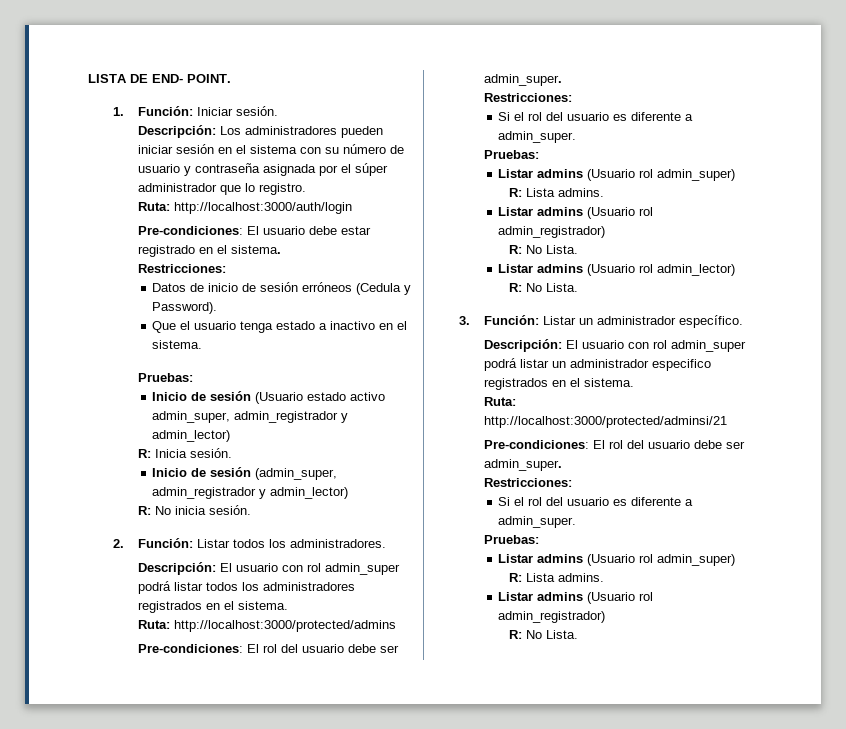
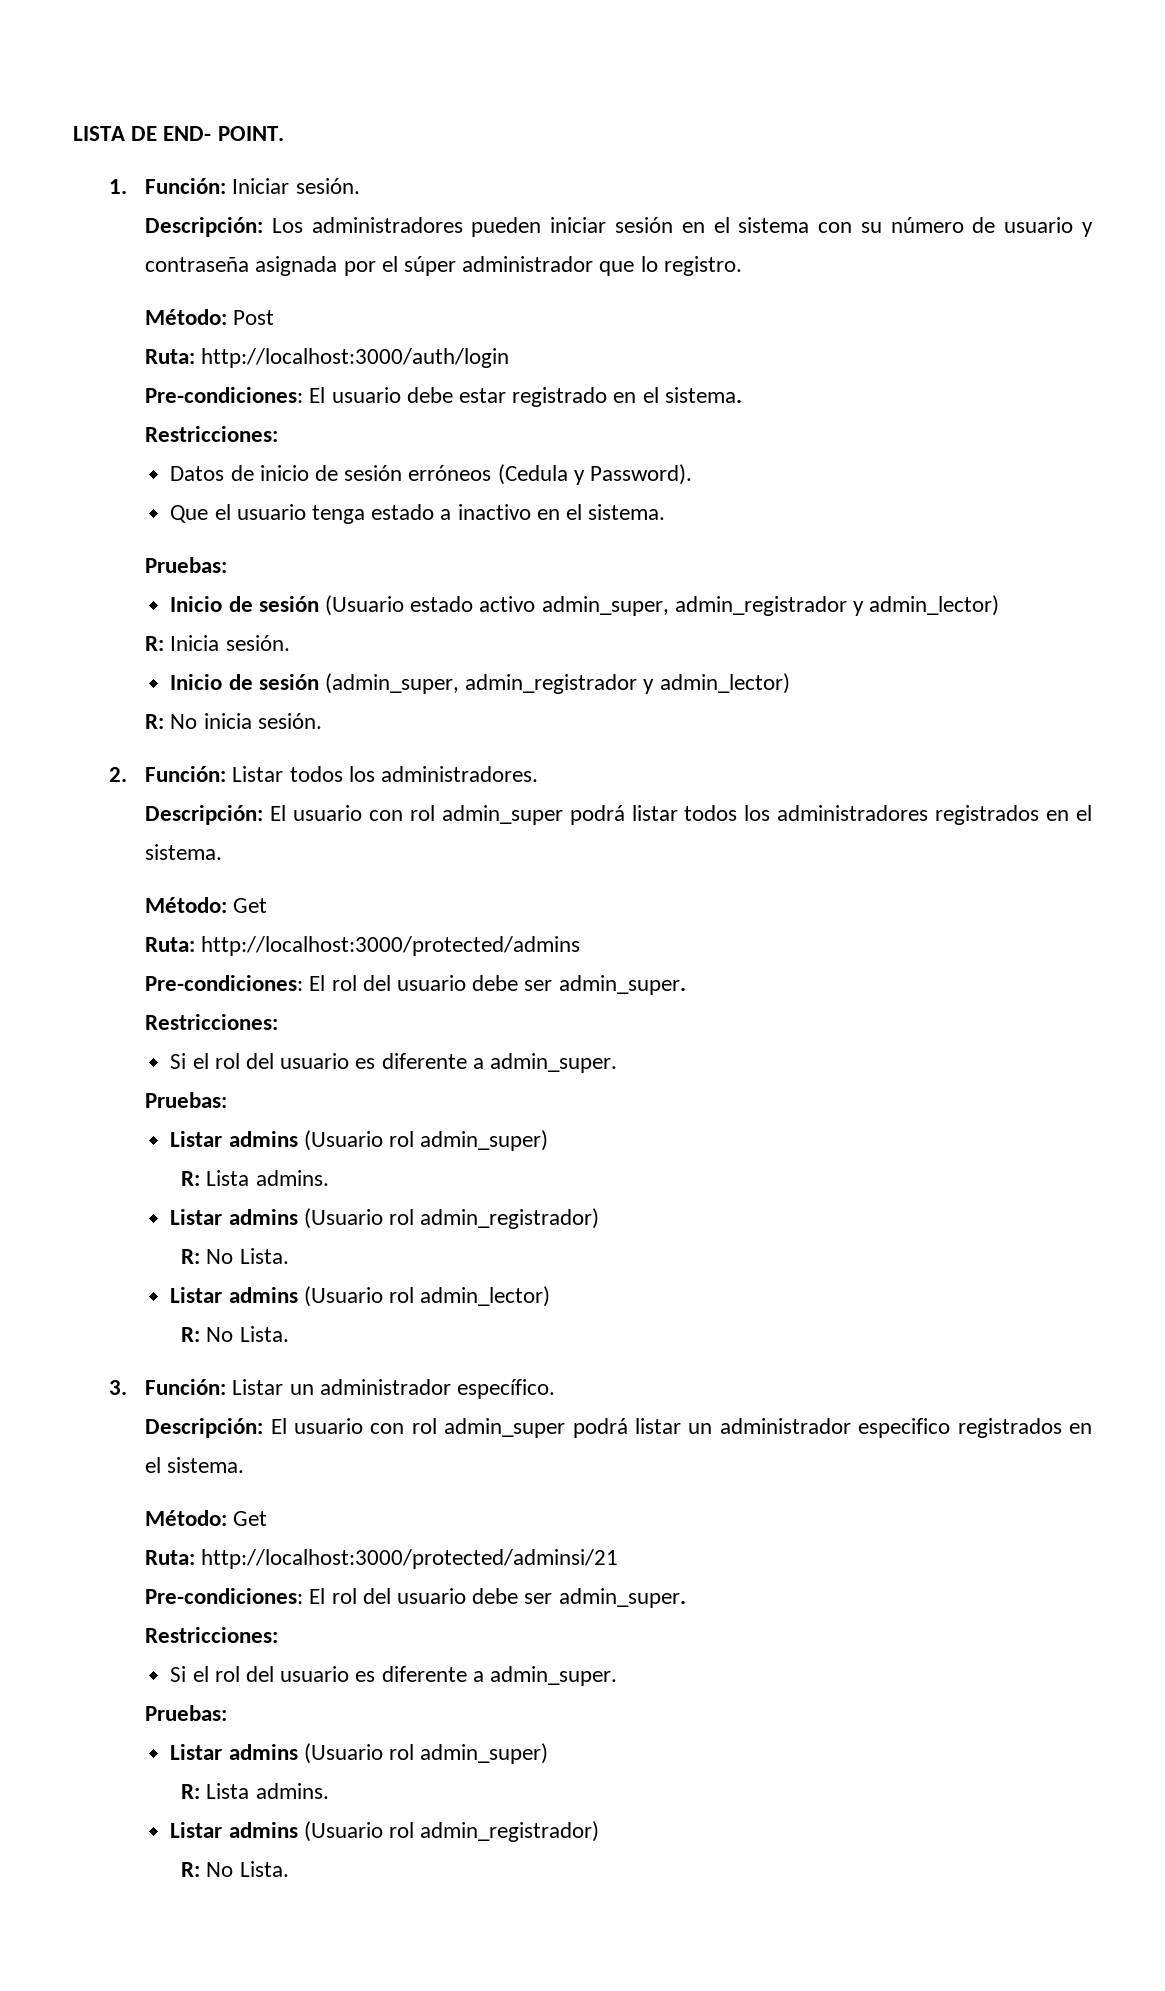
+ Método: Post
  Descripción: El usuario con rol admin_super podrá listar todos los administradores registrados en el sistema.
+ Método: Get
  Descripción: El usuario con rol admin_super podrá listar un administrador especifico registrados en el sistema.
+ Método: Get

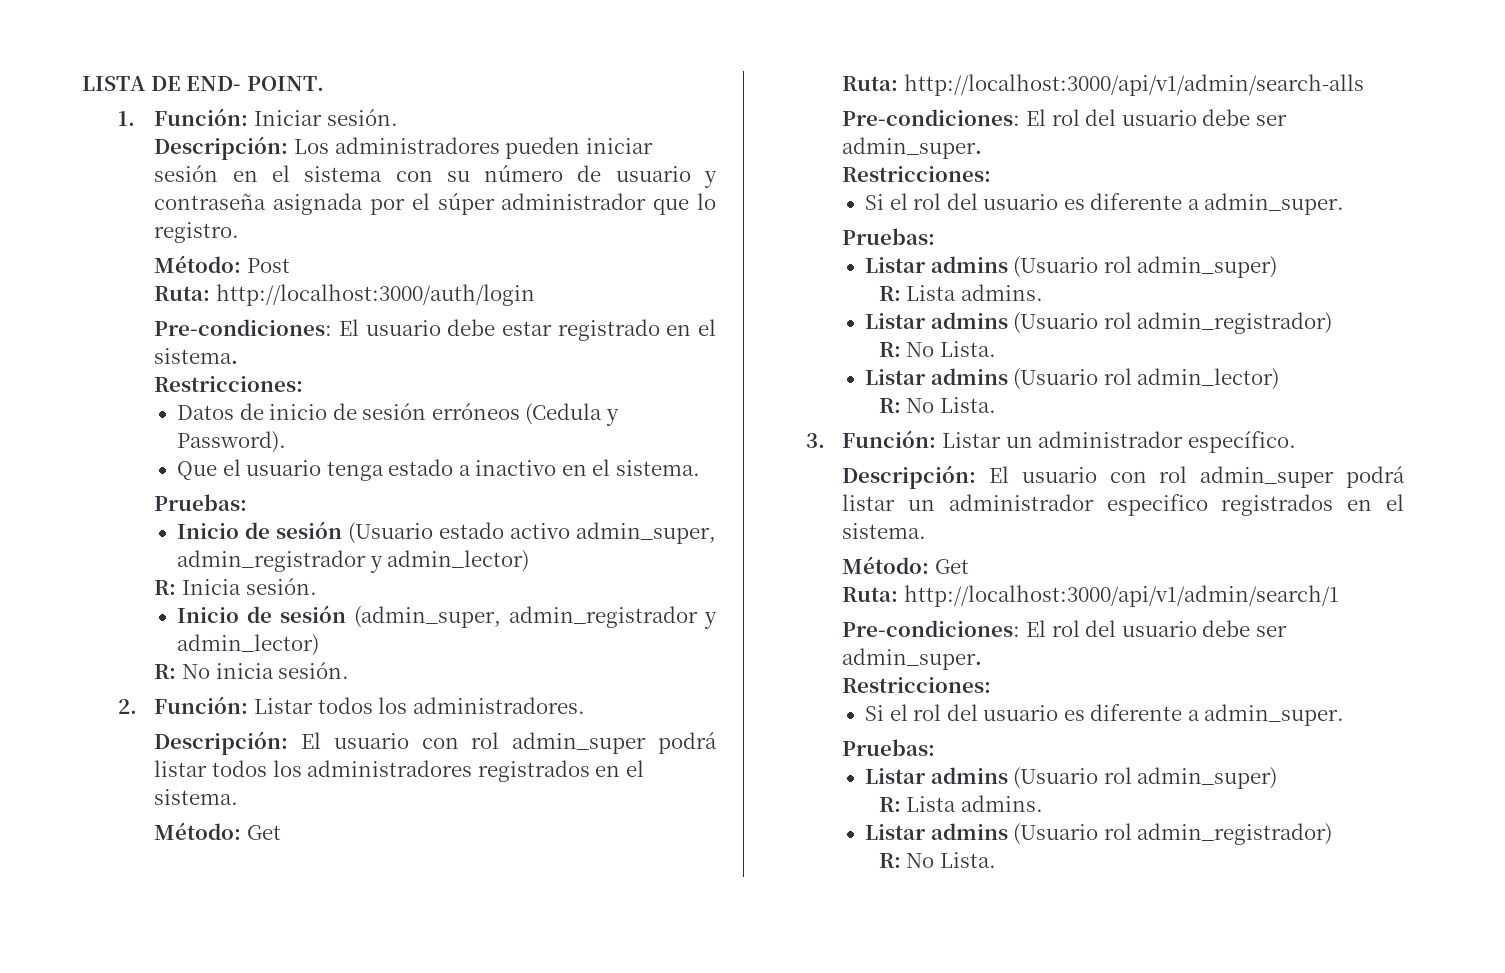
- Ruta: http://localhost:3000/protected/admins
+ Ruta: http://localhost:3000/api/v1/admin/search-alls
- Ruta: http://localhost:3000/protected/adminsi/21
+ Ruta: http://localhost:3000/api/v1/admin/search/1

